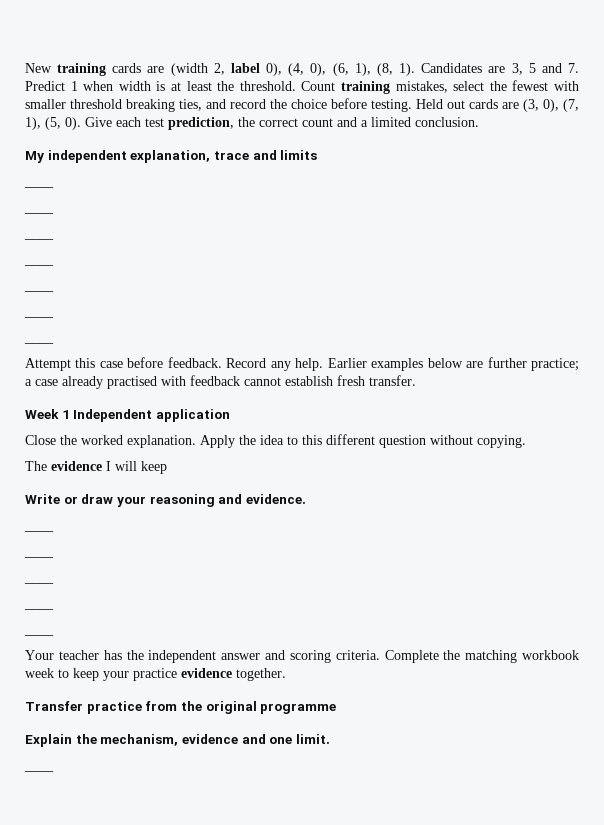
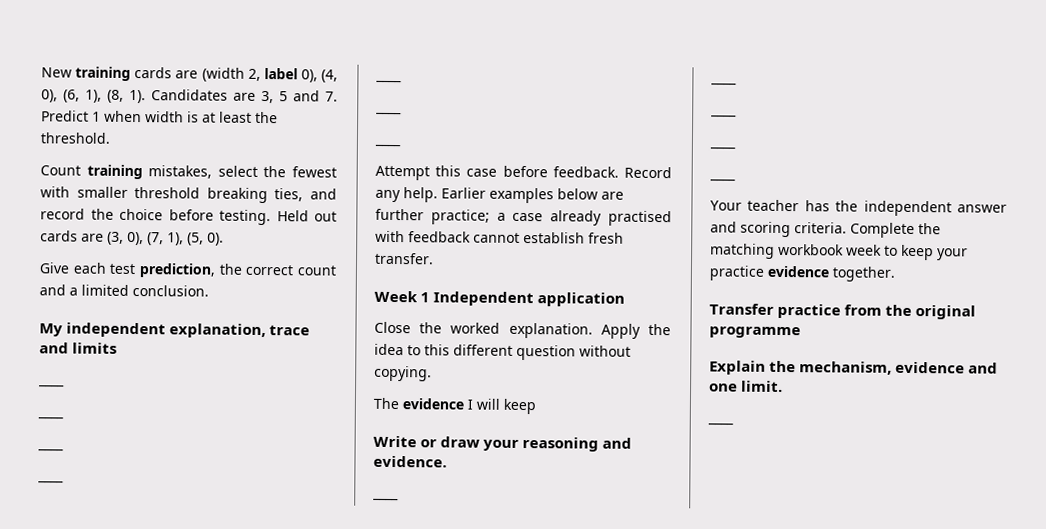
- Candidates are 3, 5 and 7. Predict 1 when width is at least the threshold. Count training mistakes, select the fewest with smaller threshold breaking ties, and record the choice before testing.
+ Candidates are 3, 5 and 7. Predict 1 when width is at least the threshold.
+ Count training mistakes, select the fewest with smaller threshold breaking ties, and record the choice before testing.
- Held out cards are (3, 0), (7, 1), (5, 0). Give each test prediction, the correct count and a limited conclusion.
+ Held out cards are (3, 0), (7, 1), (5, 0).
+ Give each test prediction, the correct count and a limited conclusion.

